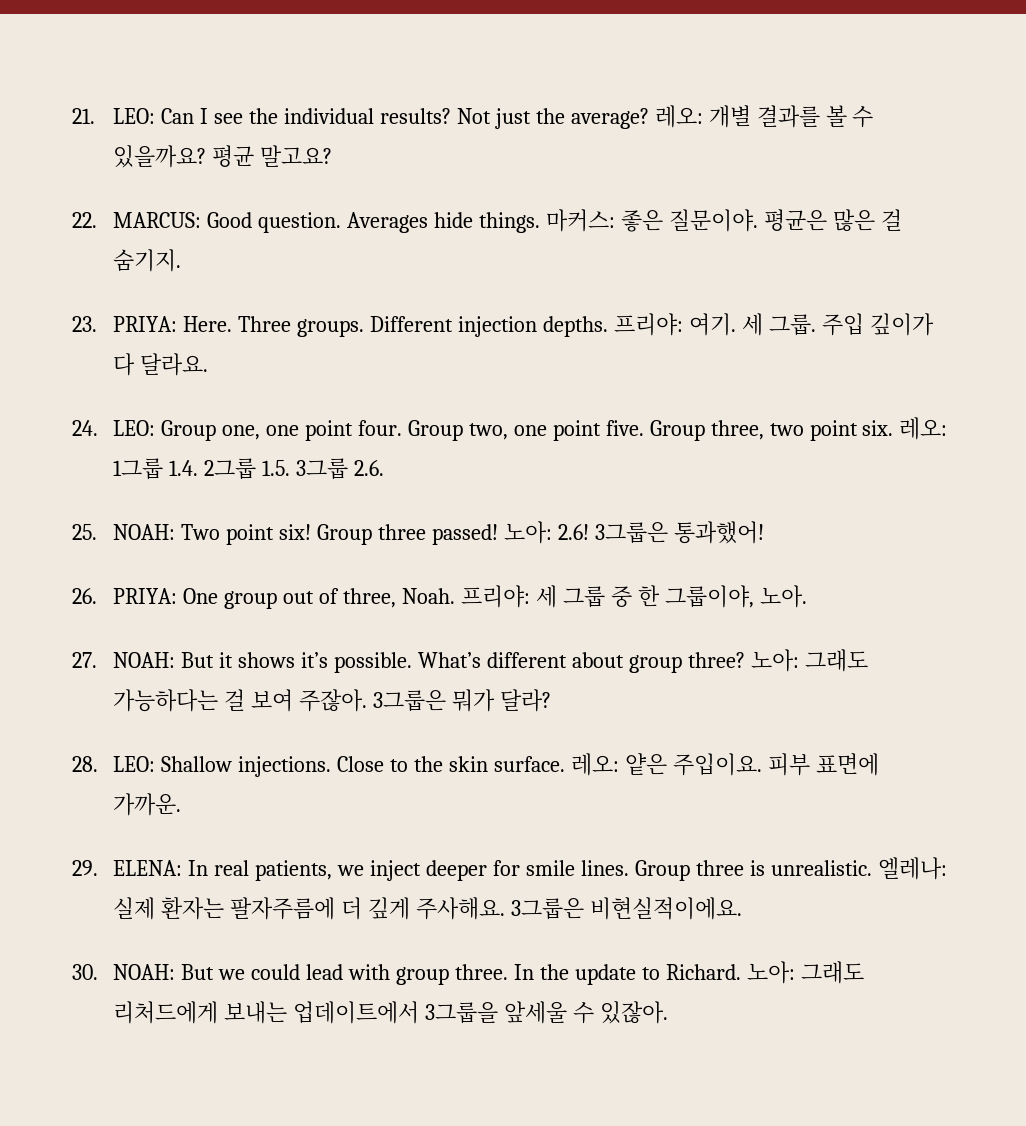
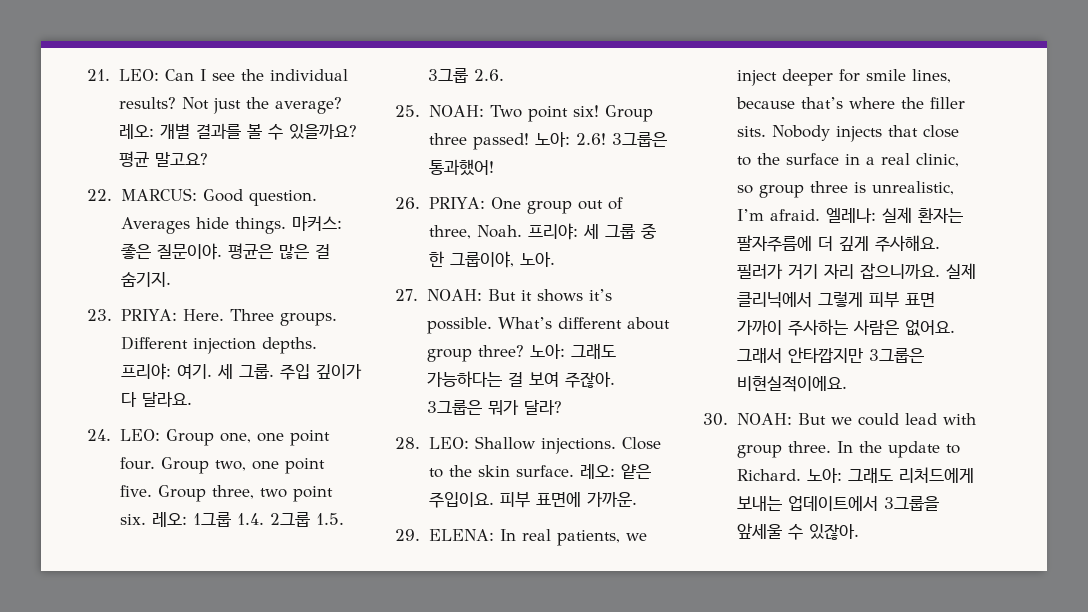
- 29. ELENA: In real patients, we inject deeper for smile lines. Group three is unrealistic.
+ 29. ELENA: In real patients, we inject deeper for smile lines, because that’s where the filler sits. Nobody injects that close to the surface in a real clinic, so group three is unrealistic, I’m afraid.
- 3그룹은 비현실적이에요.
+ 필러가 거기 자리 잡으니까요. 실제 클리닉에서 그렇게 피부 표면 가까이 주사하는 사람은 없어요. 그래서 안타깝지만 3그룹은 비현실적이에요.

